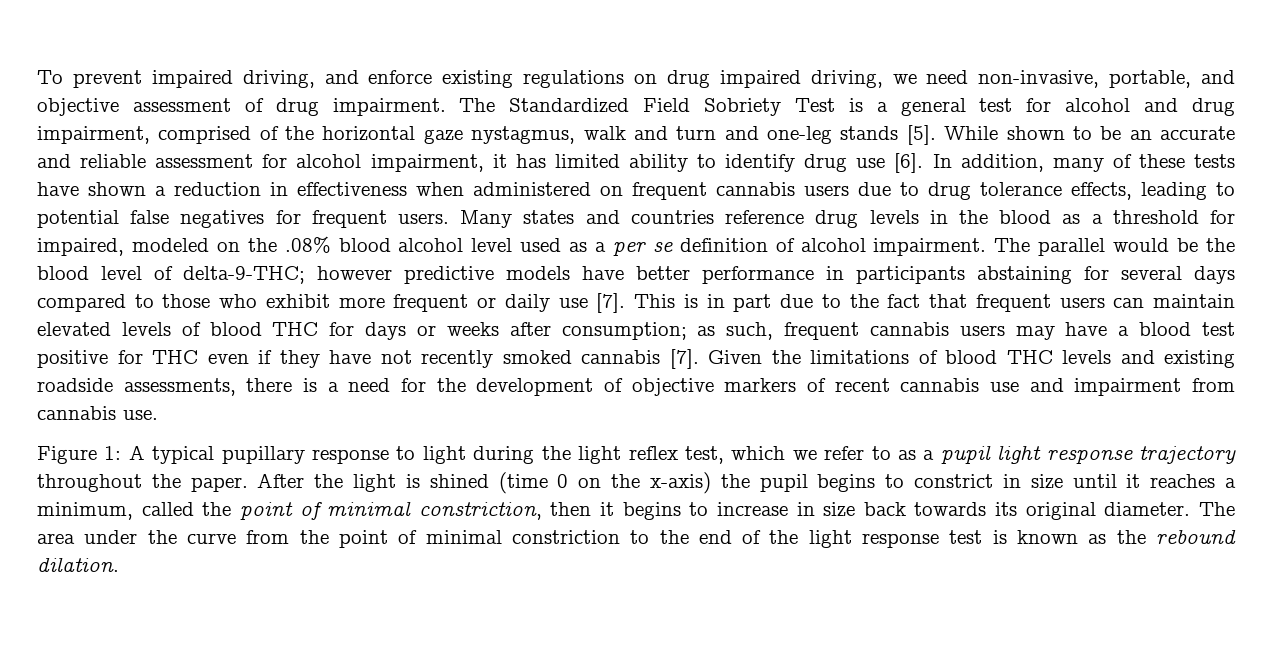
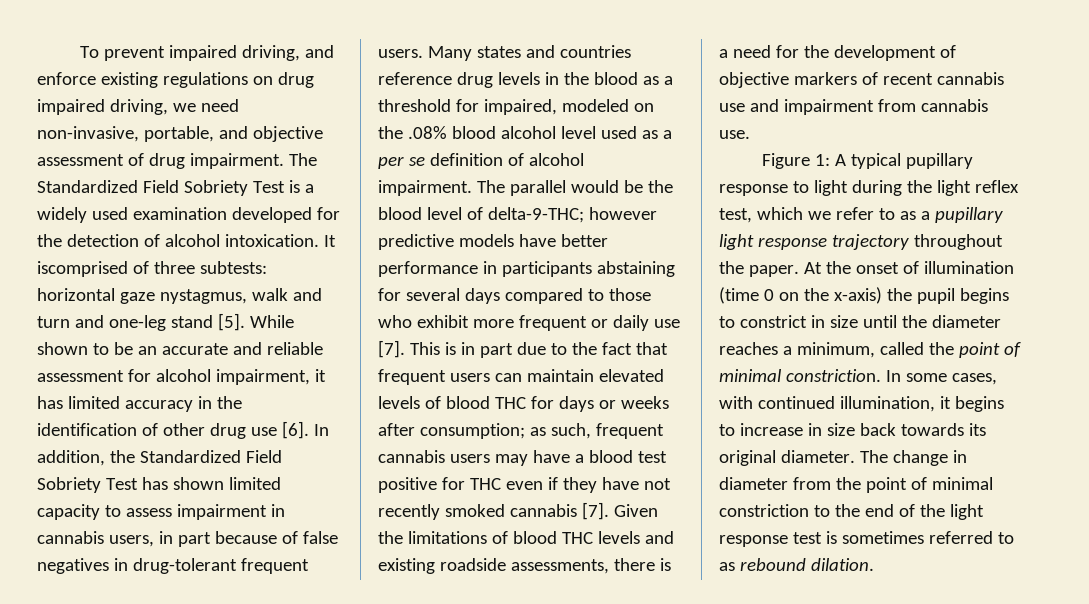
- The Standardized Field Sobriety Test is a general test for alcohol and drug impairment, comprised of the horizontal gaze nystagmus, walk and turn and one-leg stands [5].
+ The Standardized Field Sobriety Test is a widely used examination developed for the detection of alcohol intoxication. It iscomprised of three subtests: horizontal gaze nystagmus, walk and turn and one-leg stand [5].
- While shown to be an accurate and reliable assessment for alcohol impairment, it has limited ability to identify drug use [6].
+ While shown to be an accurate and reliable assessment for alcohol impairment, it has limited accuracy in the identification of other drug use [6].
- In addition, many of these tests have shown a reduction in effectiveness when administered on frequent cannabis users due to drug tolerance effects, leading to potential false negatives for frequent users.
+ In addition, the Standardized Field Sobriety Test has shown limited capacity to assess impairment in cannabis users, in part because of false negatives in drug-tolerant frequent users.
- Figure 1: A typical pupillary response to light during the light reflex test, which we refer to as a pupil light response trajectory throughout the paper.
+ Figure 1: A typical pupillary response to light during the light reflex test, which we refer to as a pupillary light response trajectory throughout the paper.
- After the light is shined (time 0 on the x-axis) the pupil begins to constrict in size until it reaches a minimum, called the point of minimal constriction, then it begins to increase in size back towards its original diameter.
+ At the onset of illumination (time 0 on the x-axis) the pupil begins to constrict in size until the diameter reaches a minimum, called the point of minimal constriction. In some cases, with continued illumination, it begins to increase in size back towards its original diameter.
- The area under the curve from the point of minimal constriction to the end of the light response test is known as the rebound dilation.
+ The change in diameter from the point of minimal constriction to the end of the light response test is sometimes referred to as rebound dilation.

